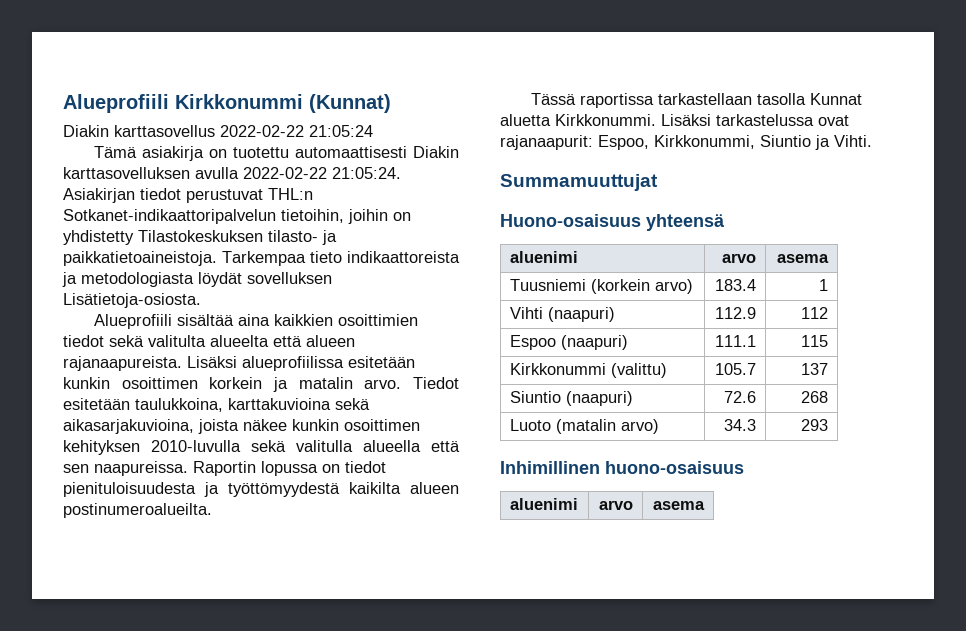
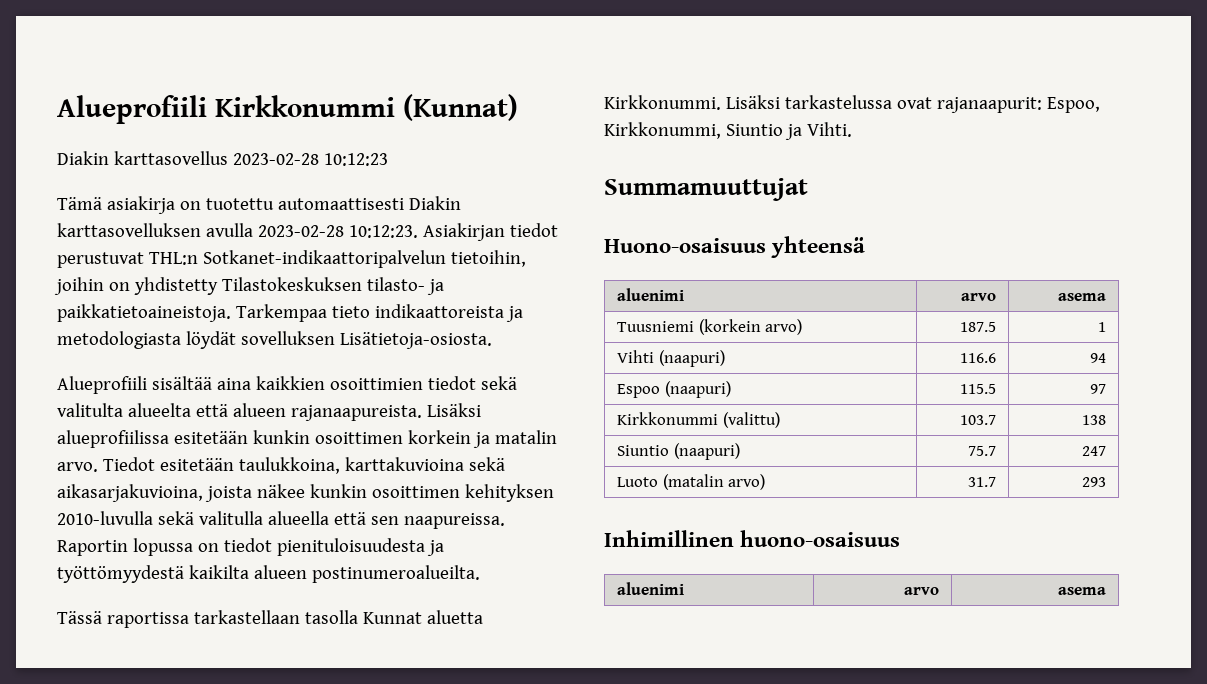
- Diakin karttasovellus 2022-02-22 21:05:24
+ Diakin karttasovellus 2023-02-28 10:12:23
- Tämä asiakirja on tuotettu automaattisesti Diakin karttasovelluksen avulla 2022-02-22 21:05:24.
+ Tämä asiakirja on tuotettu automaattisesti Diakin karttasovelluksen avulla 2023-02-28 10:12:23.
- Tuusniemi (korkein arvo) | 183.4 | 1
+ Tuusniemi (korkein arvo) | 187.5 | 1
- Vihti (naapuri) | 112.9 | 112
+ Vihti (naapuri) | 116.6 | 94
- Espoo (naapuri) | 111.1 | 115
+ Espoo (naapuri) | 115.5 | 97
- Kirkkonummi (valittu) | 105.7 | 137
+ Kirkkonummi (valittu) | 103.7 | 138
- Siuntio (naapuri) | 72.6 | 268
+ Siuntio (naapuri) | 75.7 | 247
- Luoto (matalin arvo) | 34.3 | 293
+ Luoto (matalin arvo) | 31.7 | 293

